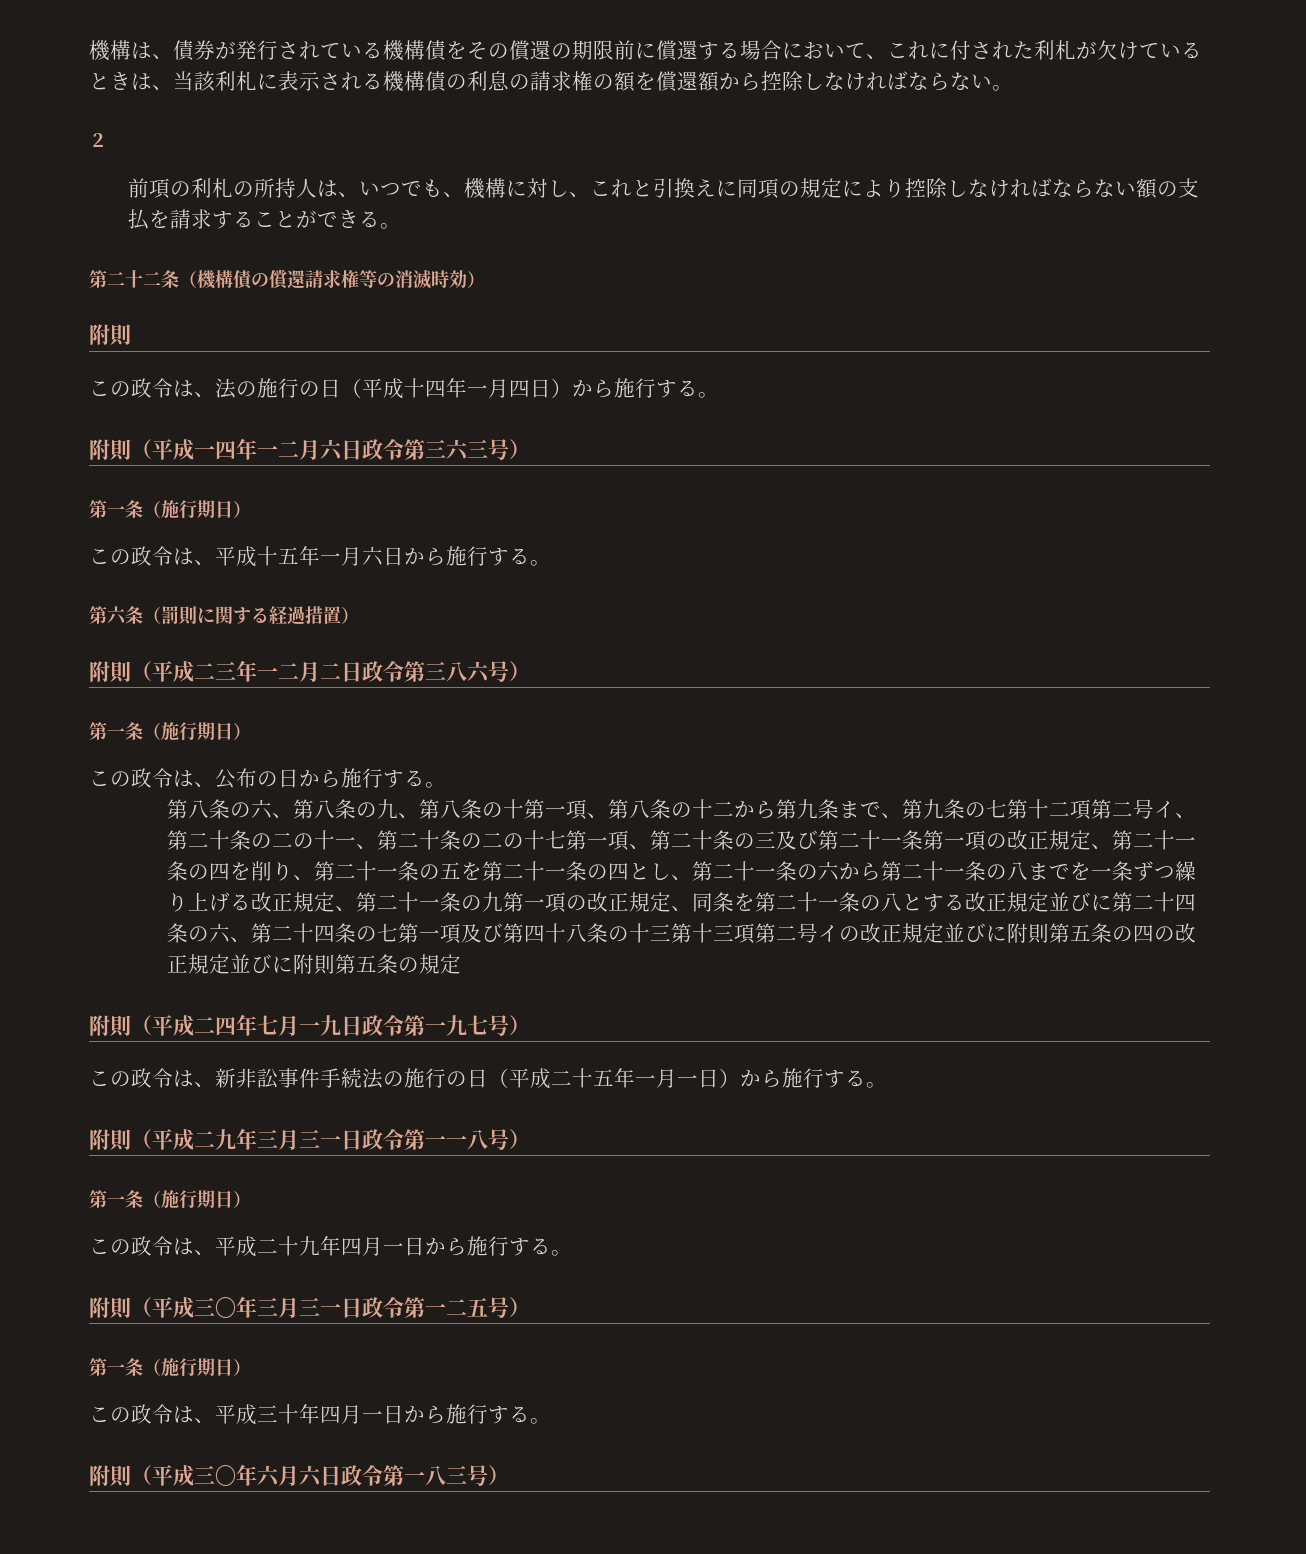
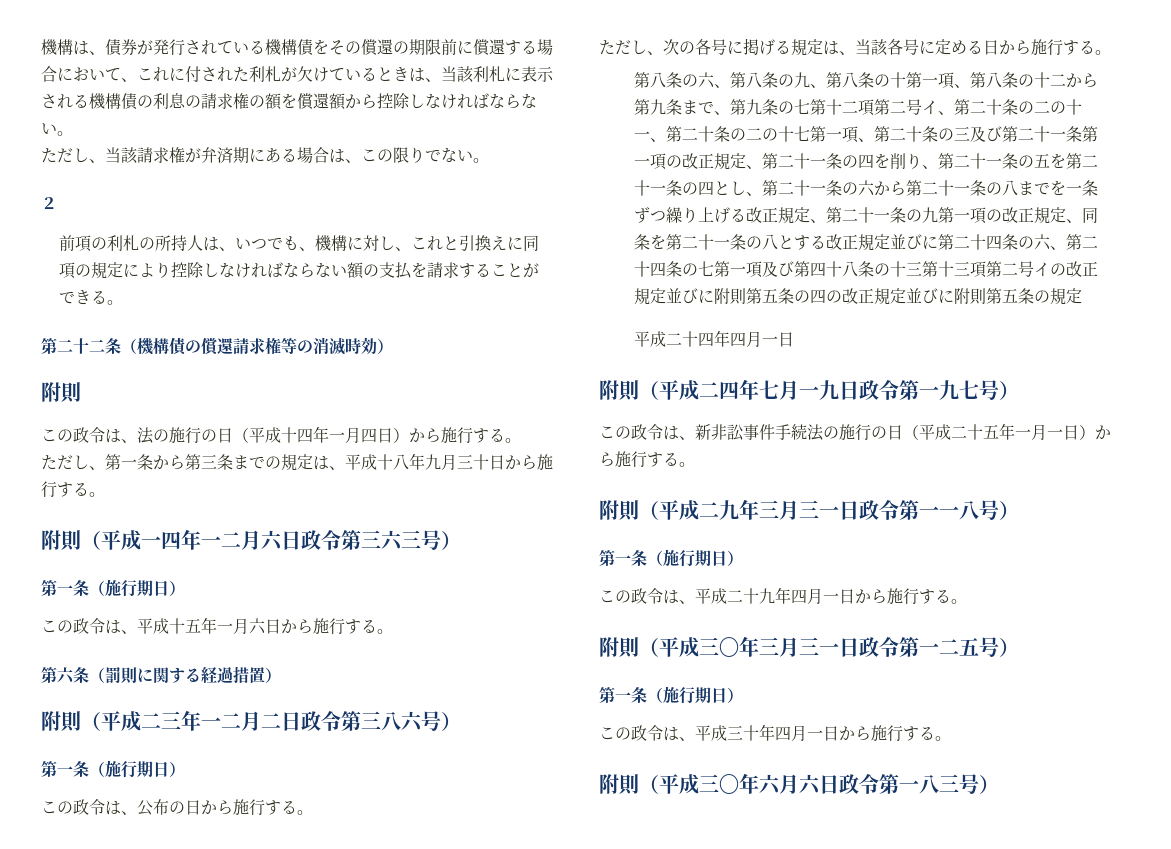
+ ただし、当該請求権が弁済期にある場合は、この限りでない。
+ ただし、第一条から第三条までの規定は、平成十八年九月三十日から施行する。
+ ただし、次の各号に掲げる規定は、当該各号に定める日から施行する。
+ 平成二十四年四月一日

